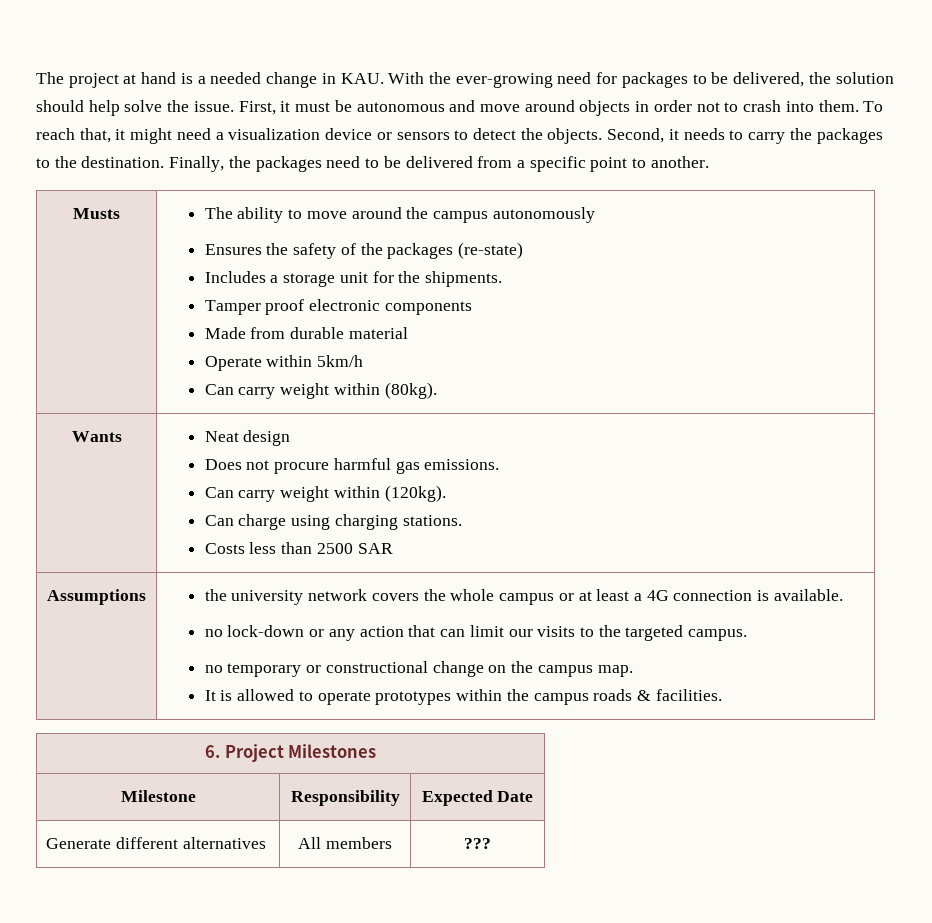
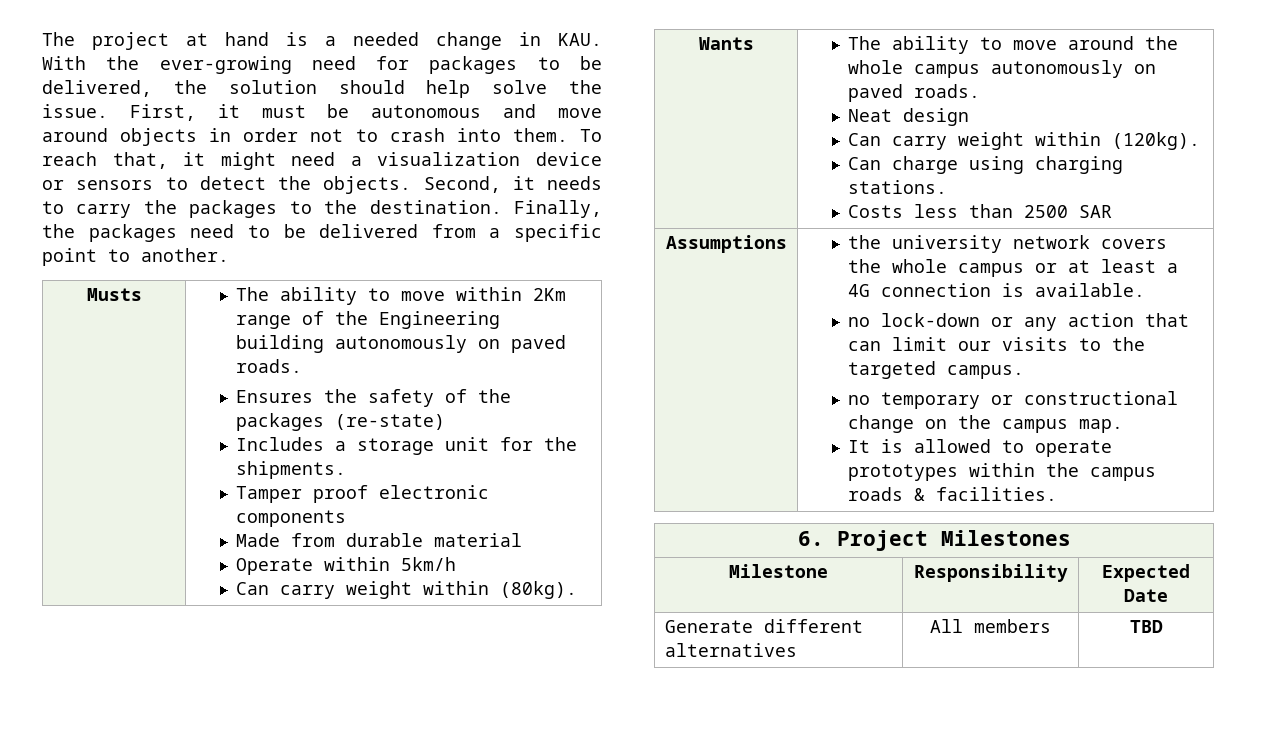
- The ability to move around the campus autonomously
+ The ability to move within 2Km range of the Engineering building autonomously on paved roads.
- Wants | Neat design
- Does not procure harmful gas emissions.
+ Wants | The ability to move around the whole campus autonomously on paved roads.
+ Neat design
- Generate different alternatives | All members | ???
+ Generate different alternatives | All members | TBD

